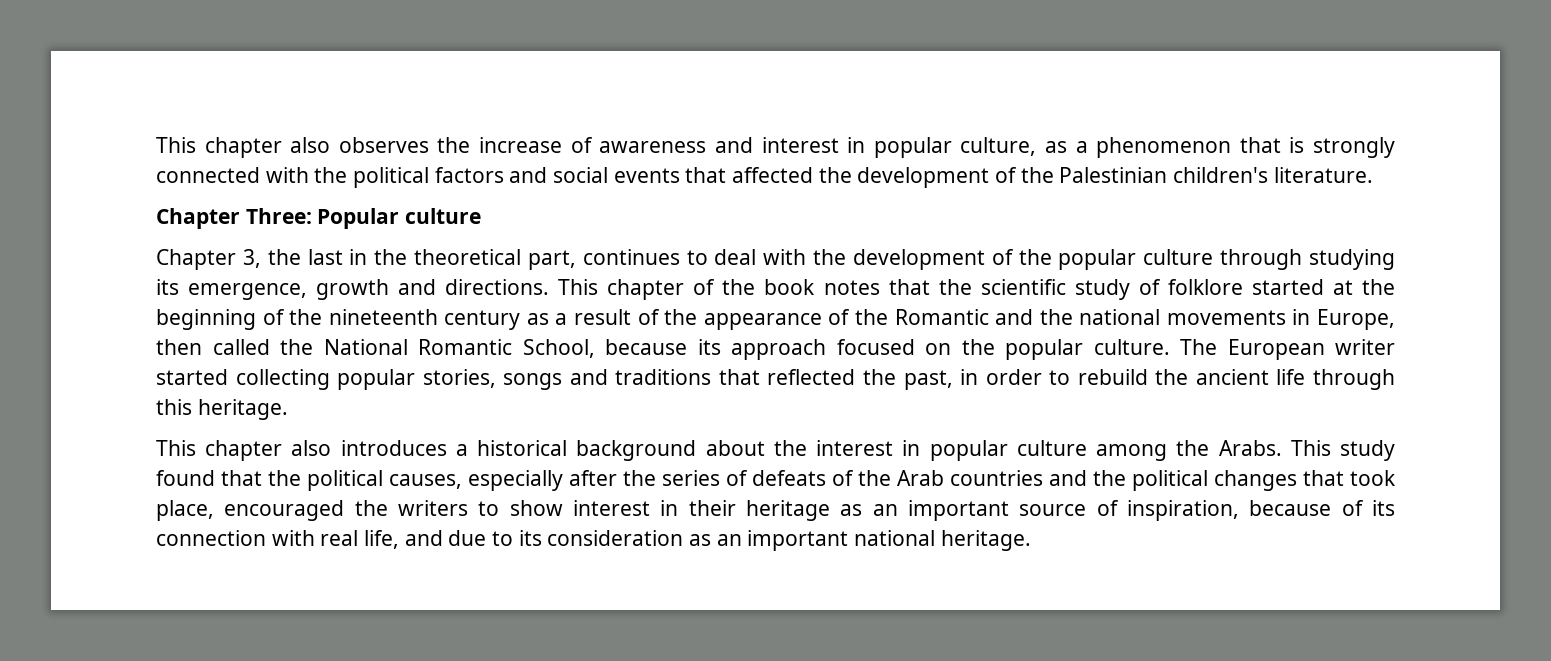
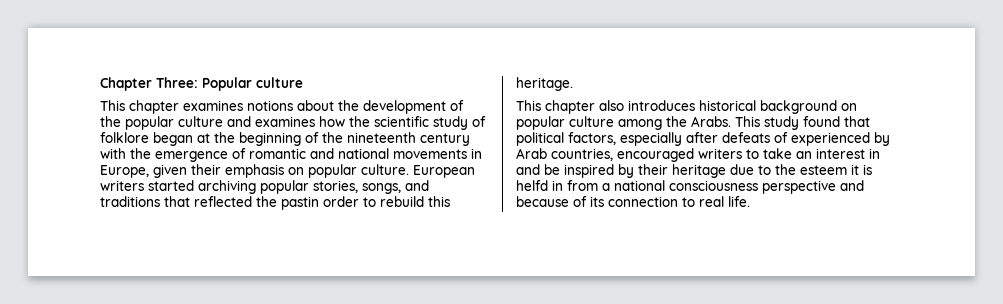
- This chapter also observes the increase of awareness and interest in popular culture, as a phenomenon that is strongly connected with the political factors and social events that affected the development of the Palestinian children's literature.
  Chapter Three: Popular culture
- Chapter 3, the last in the theoretical part, continues to deal with the development of the popular culture through studying its emergence, growth and directions. This chapter of the book notes that the scientific study of folklore started at the beginning of the nineteenth century as a result of the appearance of the Romantic and the national movements in Europe, then called the National Romantic School, because its approach focused on the popular culture. The European writer started collecting popular stories, songs and traditions that reflected the past, in order to rebuild the ancient life through this heritage.
+ This chapter examines notions about the development of the popular culture and examines how the scientific study of folklore began at the beginning of the nineteenth century with the emergence of romantic and national movements in Europe, given their emphasis on popular culture. European writers started archiving popular stories, songs, and traditions that reflected the pastin order to rebuild this heritage.
- This chapter also introduces a historical background about the interest in popular culture among the Arabs.
+ This chapter also introduces historical background on popular culture among the Arabs.
- This study found that the political causes, especially after the series of defeats of the Arab countries and the political changes that took place, encouraged the writers to show interest in their heritage as an important source of inspiration, because of its connection with real life, and due to its consideration as an important national heritage.
+ This study found that political factors, especially after defeats of experienced by Arab countries, encouraged writers to take an interest in and be inspired by their heritage due to the esteem it is helfd in from a national consciousness perspective and because of its connection to real life.

